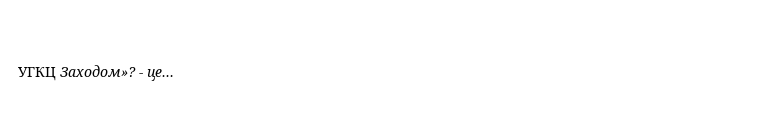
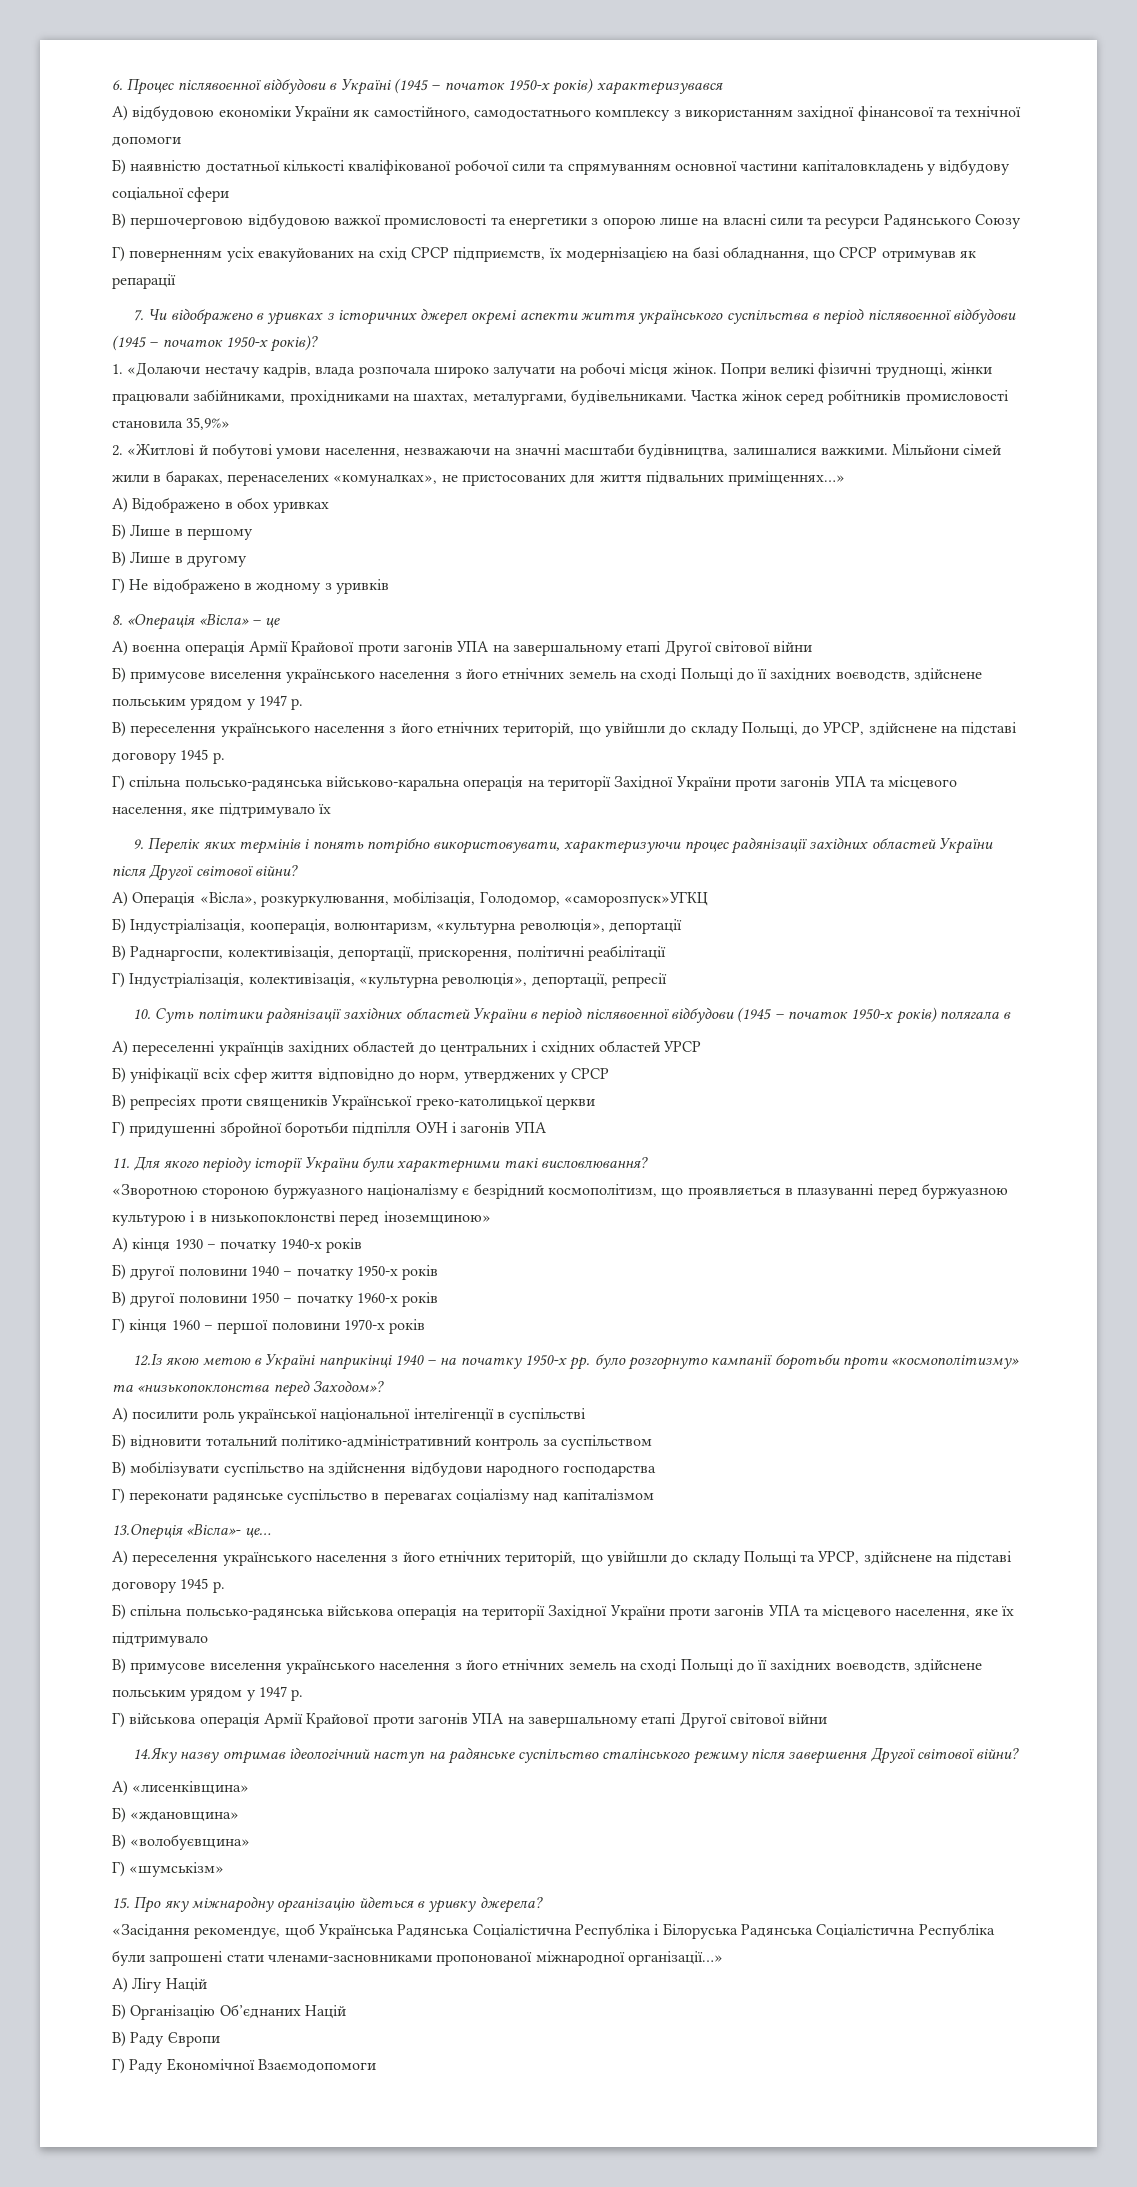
- УГКЦ Заходом»? - це…
+ 6. Процес післявоєнної відбудови в Україні (1945 – початок 1950-х років) характеризувався
+ А) відбудовою економіки України як самостійного, самодостатнього комплексу з використанням західної фінансової та технічної допомоги
+ Б) наявністю достатньої кількості кваліфікованої робочої сили та спрямуванням основної частини капіталовкладень у відбудову соціальної сфери
+ В) першочерговою відбудовою важкої промисловості та енергетики з опорою лише на власні сили та ресурси Радянського Союзу
+ Г) поверненням усіх евакуйованих на схід СРСР підприємств, їх модернізацією на базі обладнання, що СРСР отримував як репарації
+ 7. Чи відображено в уривках з історичних джерел окремі аспекти життя українського суспільства в період післявоєнної відбудови (1945 – початок 1950-х років)?
+ 1. «Долаючи нестачу кадрів, влада розпочала широко залучати на робочі місця жінок. Попри великі фізичні труднощі, жінки працювали забійниками, прохідниками на шахтах, металургами, будівельниками. Частка жінок серед робітників промисловості становила 35,9%»
+ 2. «Житлові й побутові умови населення, незважаючи на значні масштаби будівництва, залишалися важкими. Мільйони сімей жили в бараках, перенаселених «комуналках», не пристосованих для життя підвальних приміщеннях…»
+ А) Відображено в обох уривках
+ Б) Лише в першому
+ В) Лише в другому
+ Г) Не відображено в жодному з уривків
+ 8. «Операція «Вісла» – це
+ А) воєнна операція Армії Крайової проти загонів УПА на завершальному етапі Другої світової війни
+ Б) примусове виселення українського населення з його етнічних земель на сході Польщі до її західних воєводств, здійснене польським урядом у 1947 р.
+ В) переселення українського населення з його етнічних територій, що увійшли до складу Польщі, до УРСР, здійснене на підставі договору 1945 р.
+ Г) спільна польсько-радянська військово-каральна операція на території Західної України проти загонів УПА та місцевого населення, яке підтримувало їх
+ 9. Перелік яких термінів і понять потрібно використовувати, характеризуючи процес радянізації західних областей України після Другої світової війни?
+ А) Операція «Вісла», розкуркулювання, мобілізація, Голодомор, «саморозпуск»УГКЦ
+ Б) Індустріалізація, кооперація, волюнтаризм, «культурна революція», депортації
+ В) Раднаргоспи, колективізація, депортації, прискорення, політичні реабілітації
+ Г) Індустріалізація, колективізація, «культурна революція», депортації, репресії
+ 10. Суть політики радянізації західних областей України в період післявоєнної відбудови (1945 – початок 1950-х років) полягала в
+ А) переселенні українців західних областей до центральних і східних областей УРСР
+ Б) уніфікації всіх сфер життя відповідно до норм, утверджених у СРСР
+ В) репресіях проти священиків Української греко-католицької церкви
+ Г) придушенні збройної боротьби підпілля ОУН і загонів УПА
+ 11. Для якого періоду історії України були характерними такі висловлювання?
+ «Зворотною стороною буржуазного націоналізму є безрідний космополітизм, що проявляється в плазуванні перед буржуазною культурою і в низькопоклонстві перед іноземщиною»
+ А) кінця 1930 – початку 1940-х років
+ Б) другої половини 1940 – початку 1950-х років
+ В) другої половини 1950 – початку 1960-х років
+ Г) кінця 1960 – першої половини 1970-х років
+ 12.Із якою метою в Україні наприкінці 1940 – на початку 1950-х рр. було розгорнуто кампанії боротьби проти «космополітизму» та «низькопоклонства перед Заходом»?
+ А) посилити роль української національної інтелігенції в суспільстві
+ Б) відновити тотальний політико-адміністративний контроль за суспільством
+ В) мобілізувати суспільство на здійснення відбудови народного господарства
+ Г) переконати радянське суспільство в перевагах соціалізму над капіталізмом
+ 13.Оперція «Вісла»- це…
+ А) переселення українського населення з його етнічних територій, що увійшли до складу Польщі та УРСР, здійснене на підставі договору 1945 р.
+ Б) спільна польсько-радянська військова операція на території Західної України проти загонів УПА та місцевого населення, яке їх підтримувало
+ В) примусове виселення українського населення з його етнічних земель на сході Польщі до її західних воєводств, здійснене польським урядом у 1947 р.
+ Г) військова операція Армії Крайової проти загонів УПА на завершальному етапі Другої світової війни
+ 14.Яку назву отримав ідеологічний наступ на радянське суспільство сталінського режиму після завершення Другої світової війни?
+ А) «лисенківщина»
+ Б) «ждановщина»
+ В) «волобуєвщина»
+ Г) «шумськізм»
+ 15. Про яку міжнародну організацію йдеться в уривку джерела?
+ «Засідання рекомендує, щоб Українська Радянська Соціалістична Республіка і Білоруська Радянська Соціалістична Республіка були запрошені стати членами-засновниками пропонованої міжнародної організації…»
+ А) Лігу Націй
+ Б) Організацію Об’єднаних Націй
+ В) Раду Європи
+ Г) Раду Економічної Взаємодопомоги

